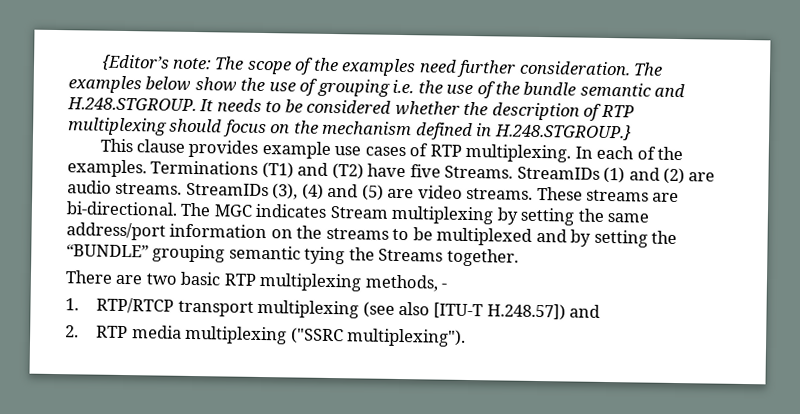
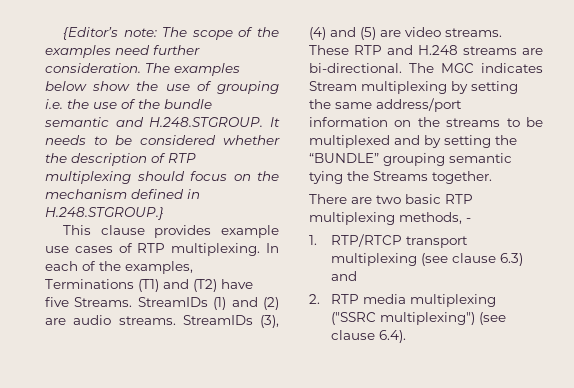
- In each of the examples. Terminations (T1) and (T2) have five Streams.
+ In each of the examples, Terminations (T1) and (T2) have five Streams.
- These streams are bi-directional.
+ These RTP and H.248 streams are bi-directional.
- 1. RTP/RTCP transport multiplexing (see also [ITU-T H.248.57]) and
+ 1. RTP/RTCP transport multiplexing (see clause 6.3) and
- 2. RTP media multiplexing ("SSRC multiplexing").
+ 2. RTP media multiplexing ("SSRC multiplexing") (see clause 6.4).

